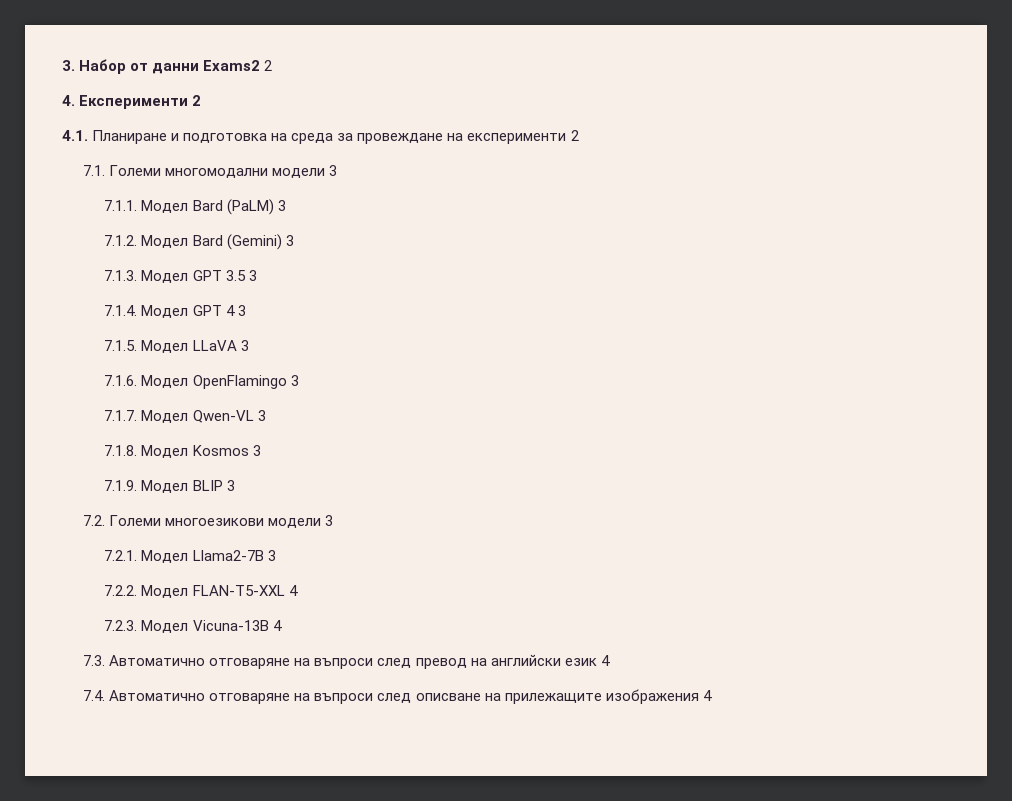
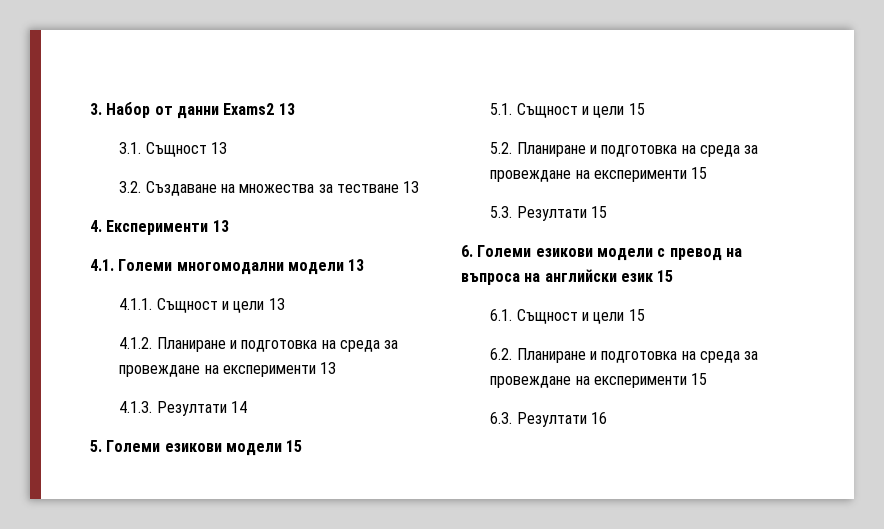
- 3. Набор от данни Exams2 2
+ 3. Набор от данни Exams2 13
+ 3.1. Същност 13
+ 3.2. Създаване на множества за тестване 13
- 4. Експерименти 2
+ 4. Експерименти 13
- 4.1. Планиране и подготовка на среда за провеждане на експерименти 2
- 7.1. Големи многомодални модели 3
- 7.1.1. Модел Bard (PaLM) 3
- 7.1.2. Модел Bard (Gemini) 3
- 7.1.3. Модел GPT 3.5 3
- 7.1.4. Модел GPT 4 3
- 7.1.5. Модел LLaVA 3
- 7.1.6. Модел OpenFlamingo 3
- 7.1.7. Модел Qwen-VL 3
- 7.1.8. Модел Kosmos 3
- 7.1.9. Модел BLIP 3
- 7.2. Големи многоезикови модели 3
- 7.2.1. Модел Llama2-7B 3
- 7.2.2. Модел FLAN-T5-XXL 4
- 7.2.3. Модел Vicuna-13B 4
- 7.3. Автоматично отговаряне на въпроси след превод на английски език 4
- 7.4. Автоматично отговаряне на въпроси след описване на прилежащите изображения 4
+ 4.1. Големи многомодални модели 13
+ 4.1.1. Същност и цели 13
+ 4.1.2. Планиране и подготовка на среда за провеждане на експерименти 13
+ 4.1.3. Резултати 14
+ 5. Големи езикови модели 15
+ 5.1. Същност и цели 15
+ 5.2. Планиране и подготовка на среда за провеждане на експерименти 15
+ 5.3. Резултати 15
+ 6. Големи езикови модели с превод на въпроса на английски език 15
+ 6.1. Същност и цели 15
+ 6.2. Планиране и подготовка на среда за провеждане на експерименти 15
+ 6.3. Резултати 16

